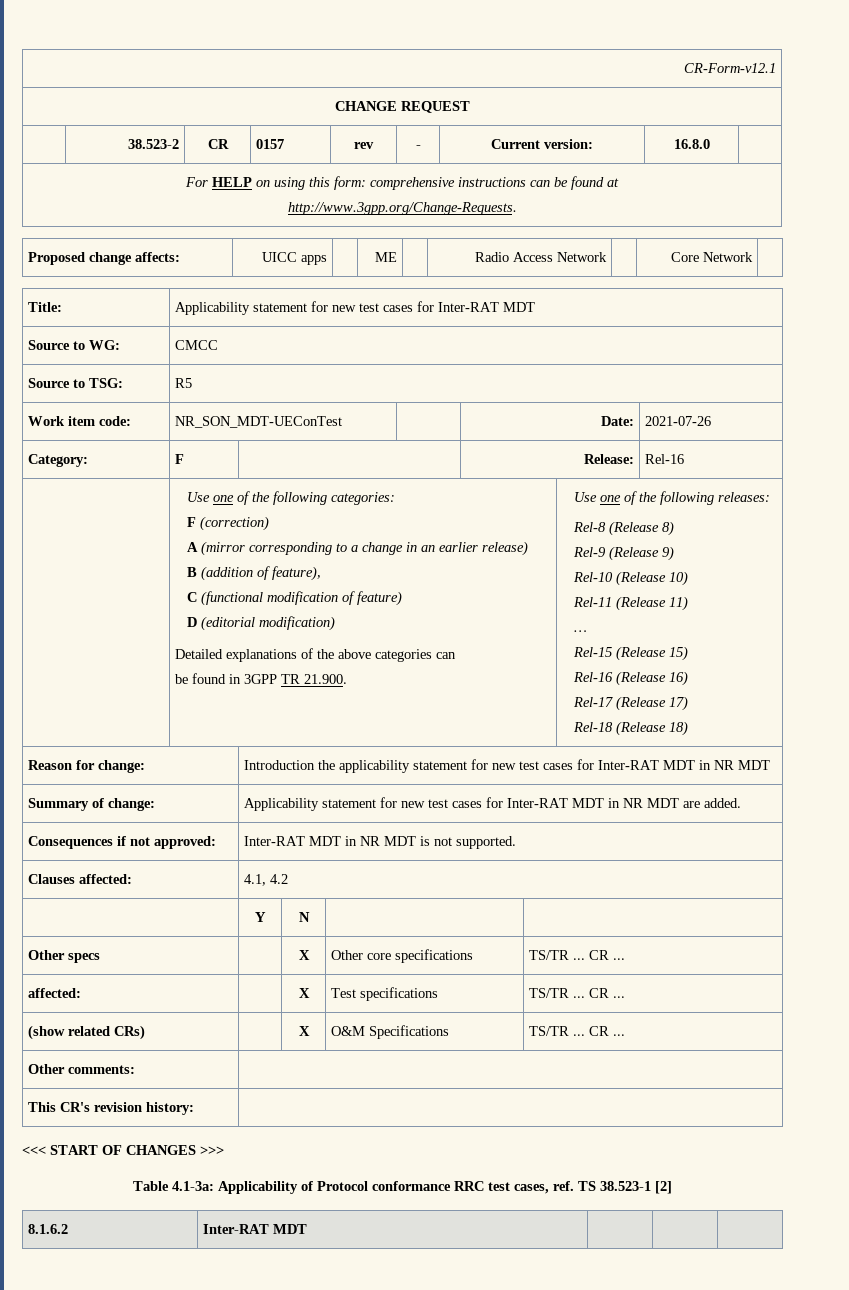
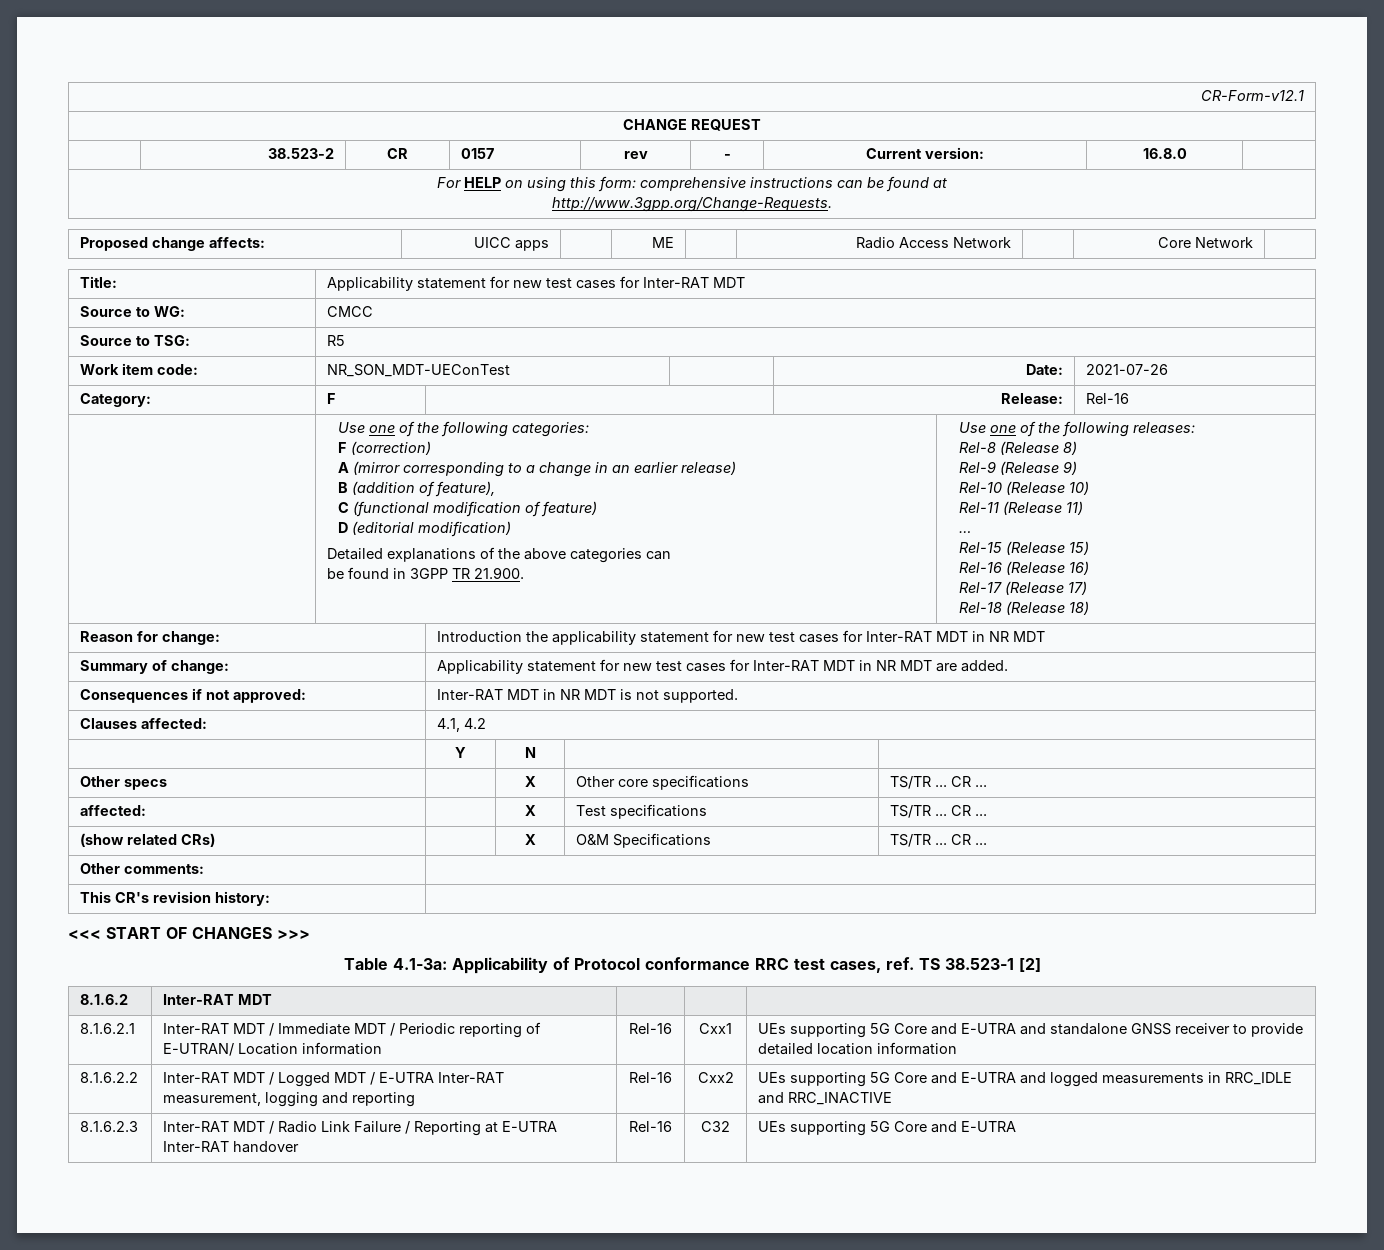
+ 8.1.6.2.1 | Inter-RAT MDT / Immediate MDT / Periodic reporting of E-UTRAN/ Location information | Rel-16 | Cxx1 | UEs supporting 5G Core and E-UTRA and standalone GNSS receiver to provide detailed location information
+ 8.1.6.2.2 | Inter-RAT MDT / Logged MDT / E-UTRA Inter-RAT measurement, logging and reporting | Rel-16 | Cxx2 | UEs supporting 5G Core and E-UTRA and logged measurements in RRC_IDLE and RRC_INACTIVE
+ 8.1.6.2.3 | Inter-RAT MDT / Radio Link Failure / Reporting at E-UTRA Inter-RAT handover | Rel-16 | C32 | UEs supporting 5G Core and E-UTRA

